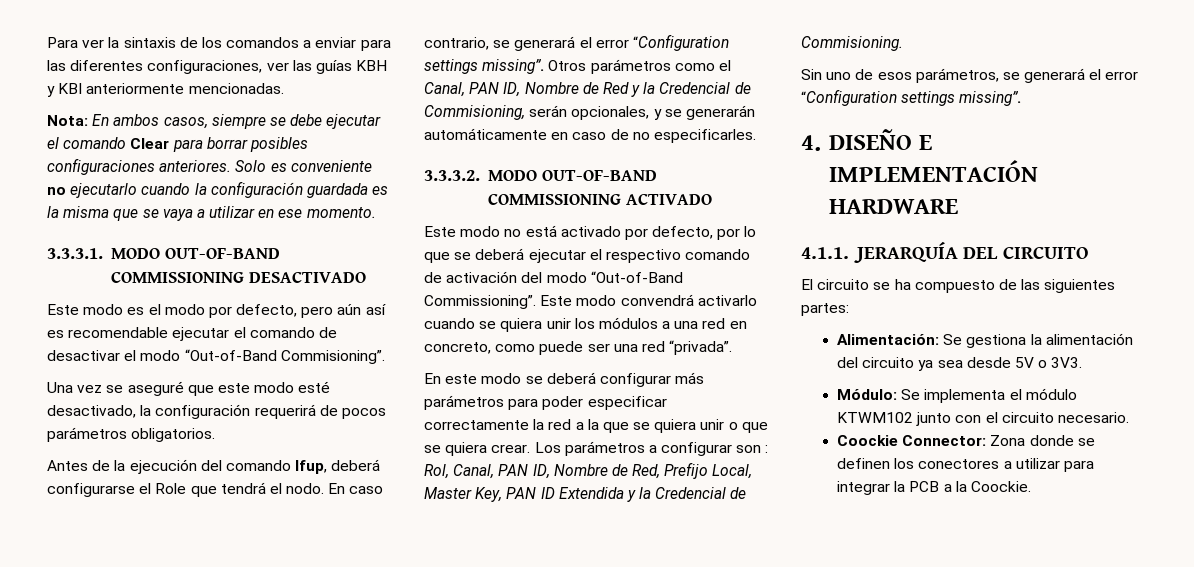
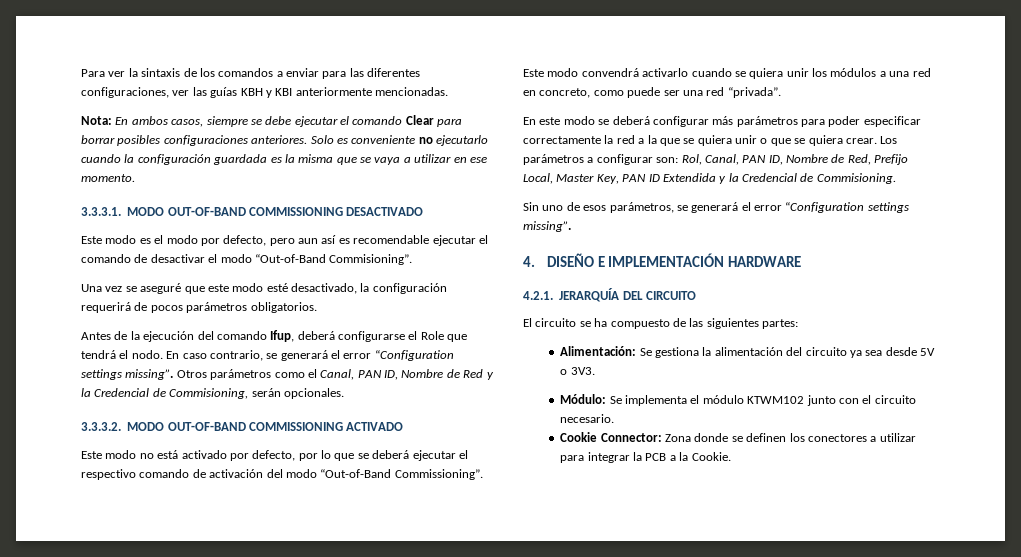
- Este modo es el modo por defecto, pero aún así es recomendable ejecutar el comando de desactivar el modo “Out-of-Band Commisioning”.
+ Este modo es el modo por defecto, pero aun así es recomendable ejecutar el comando de desactivar el modo “Out-of-Band Commisioning”.
- Otros parámetros como el Canal, PAN ID, Nombre de Red y la Credencial de Commisioning, serán opcionales, y se generarán automáticamente en caso de no especificarles.
+ Otros parámetros como el Canal, PAN ID, Nombre de Red y la Credencial de Commisioning, serán opcionales.
- Los parámetros a configurar son : Rol, Canal, PAN ID, Nombre de Red, Prefijo Local, Master Key, PAN ID Extendida y la Credencial de Commisioning.
+ Los parámetros a configurar son: Rol, Canal, PAN ID, Nombre de Red, Prefijo Local, Master Key, PAN ID Extendida y la Credencial de Commisioning.
- 4.1.1. JERARQUÍA DEL CIRCUITO
+ 4.2.1. JERARQUÍA DEL CIRCUITO
- Coockie Connector: Zona donde se definen los conectores a utilizar para integrar la PCB a la Coockie.
+ Cookie Connector: Zona donde se definen los conectores a utilizar para integrar la PCB a la Cookie.

